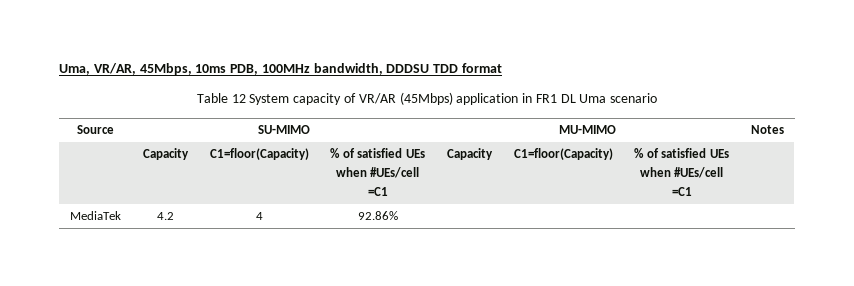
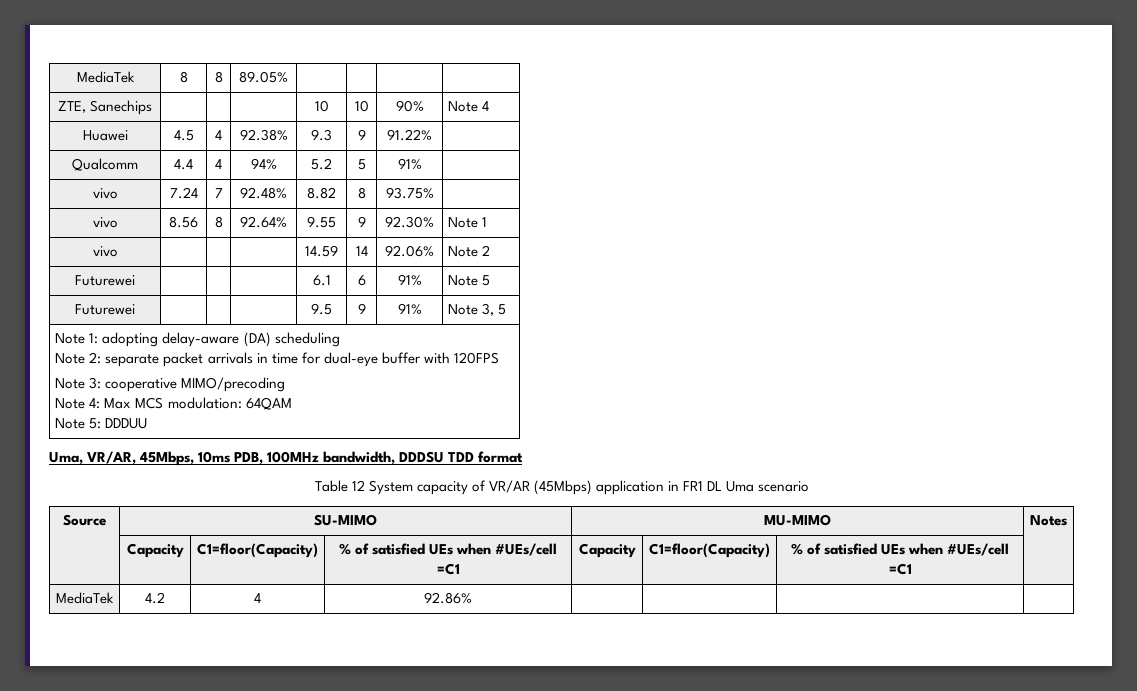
+ MediaTek | 8 | 8 | 89.05% | | | |
+ ZTE, Sanechips | | | | 10 | 10 | 90% | Note 4
+ Huawei | 4.5 | 4 | 92.38% | 9.3 | 9 | 91.22% |
+ Qualcomm | 4.4 | 4 | 94% | 5.2 | 5 | 91% |
+ vivo | 7.24 | 7 | 92.48% | 8.82 | 8 | 93.75% |
+ vivo | 8.56 | 8 | 92.64% | 9.55 | 9 | 92.30% | Note 1
+ vivo | | | | 14.59 | 14 | 92.06% | Note 2
+ Futurewei | | | | 6.1 | 6 | 91% | Note 5
+ Futurewei | | | | 9.5 | 9 | 91% | Note 3, 5
+ Note 1: adopting delay-aware (DA) scheduling
+ Note 2: separate packet arrivals in time for dual-eye buffer with 120FPS
+ Note 3: cooperative MIMO/precoding
+ Note 4: Max MCS modulation: 64QAM
+ Note 5: DDDUU

